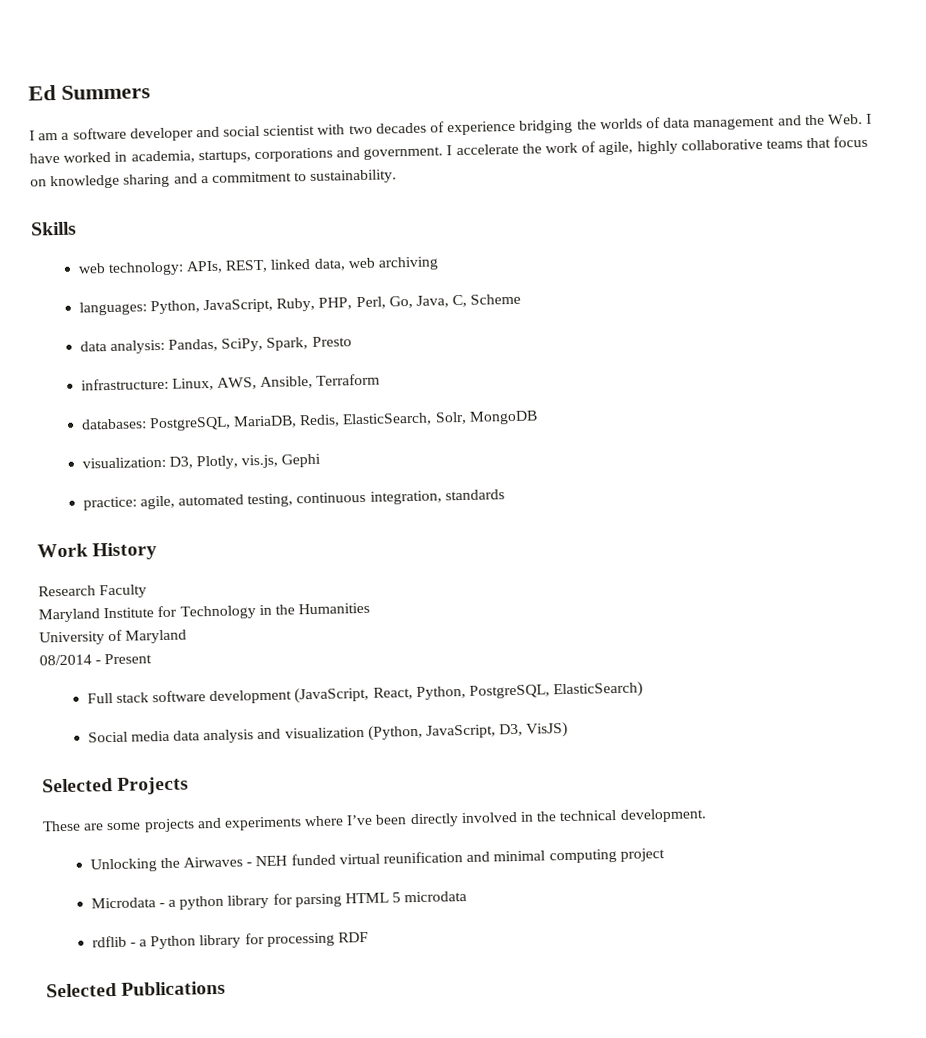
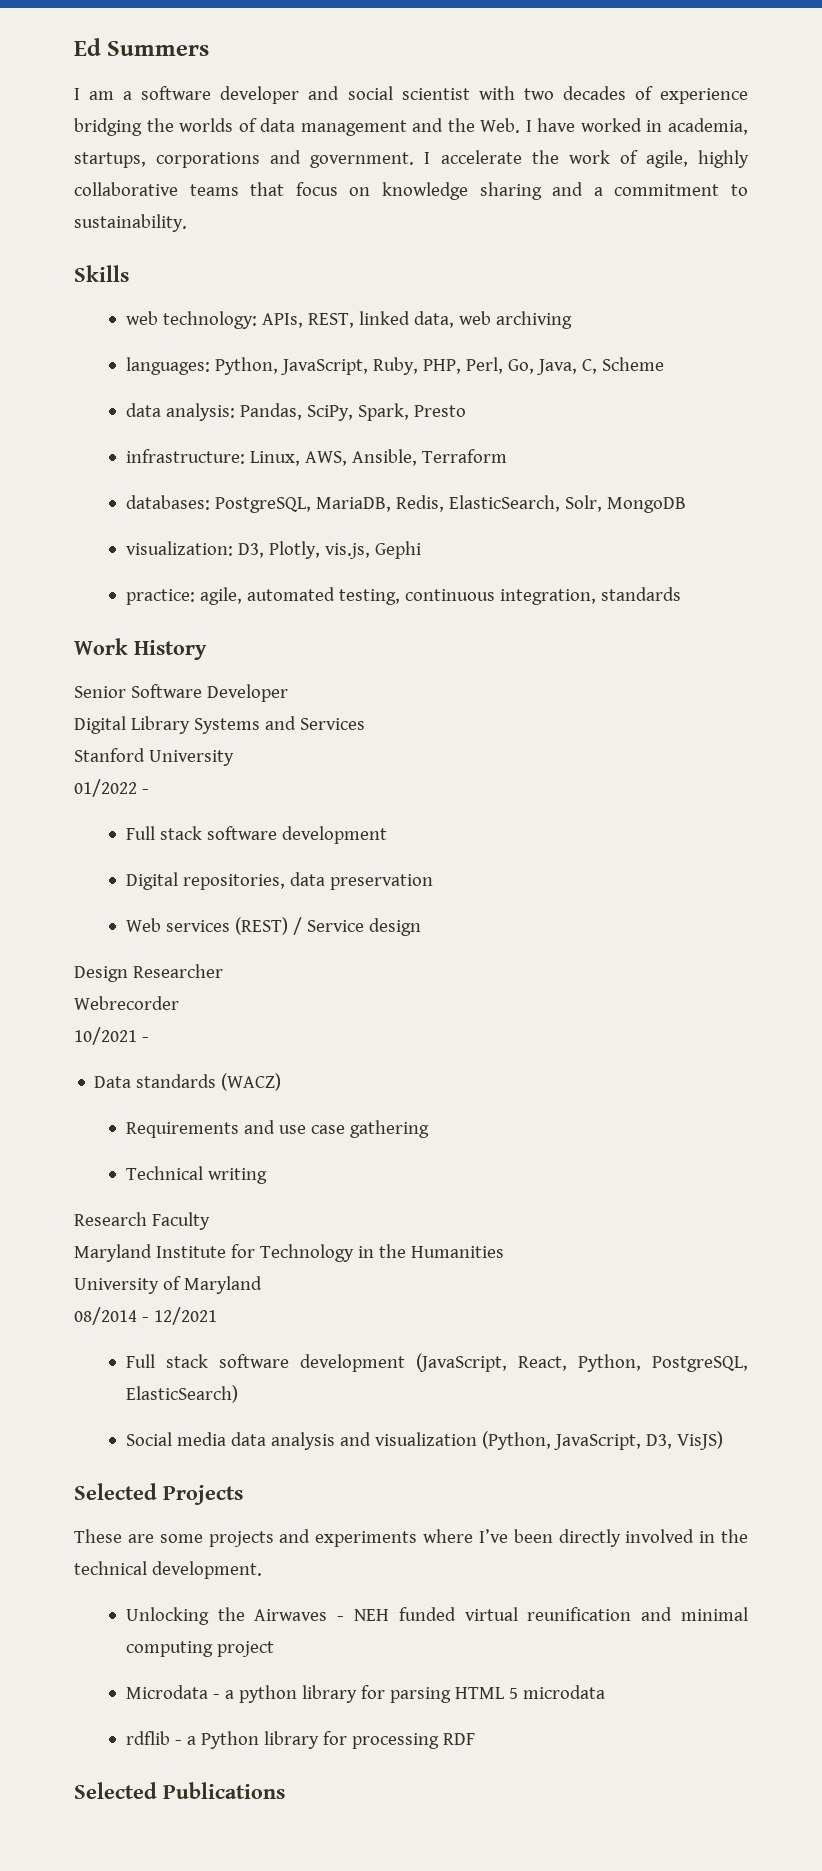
+ Senior Software Developer
+ Digital Library Systems and Services
+ Stanford University
+ 01/2022 -
+ Full stack software development
+ Digital repositories, data preservation
+ Web services (REST) / Service design
+ Design Researcher
+ Webrecorder
+ 10/2021 -
+ Data standards (WACZ)
+ Requirements and use case gathering
+ Technical writing
- 08/2014 - Present
+ 08/2014 - 12/2021

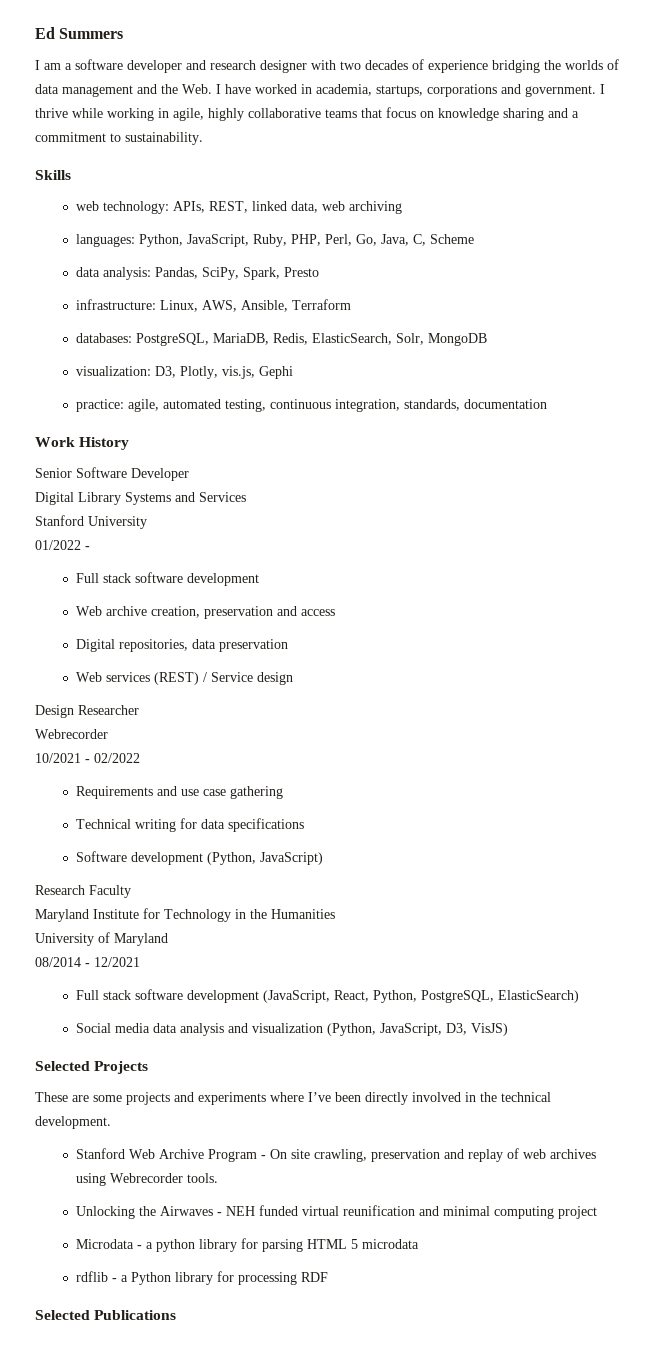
- I am a software developer and social scientist with two decades of experience bridging the worlds of data management and the Web. I have worked in academia, startups, corporations and government.
+ I am a software developer and research designer with two decades of experience bridging the worlds of data management and the Web. I have worked in academia, startups, corporations and government.
- I accelerate the work of agile, highly collaborative teams that focus on knowledge sharing and a commitment to sustainability.
+ I thrive while working in agile, highly collaborative teams that focus on knowledge sharing and a commitment to sustainability.
- practice: agile, automated testing, continuous integration, standards
+ practice: agile, automated testing, continuous integration, standards, documentation
+ Web archive creation, preservation and access
- 10/2021 -
- Data standards (WACZ)
+ 10/2021 - 02/2022
- Technical writing
+ Technical writing for data specifications
+ Software development (Python, JavaScript)
+ Stanford Web Archive Program - On site crawling, preservation and replay of web archives using Webrecorder tools.

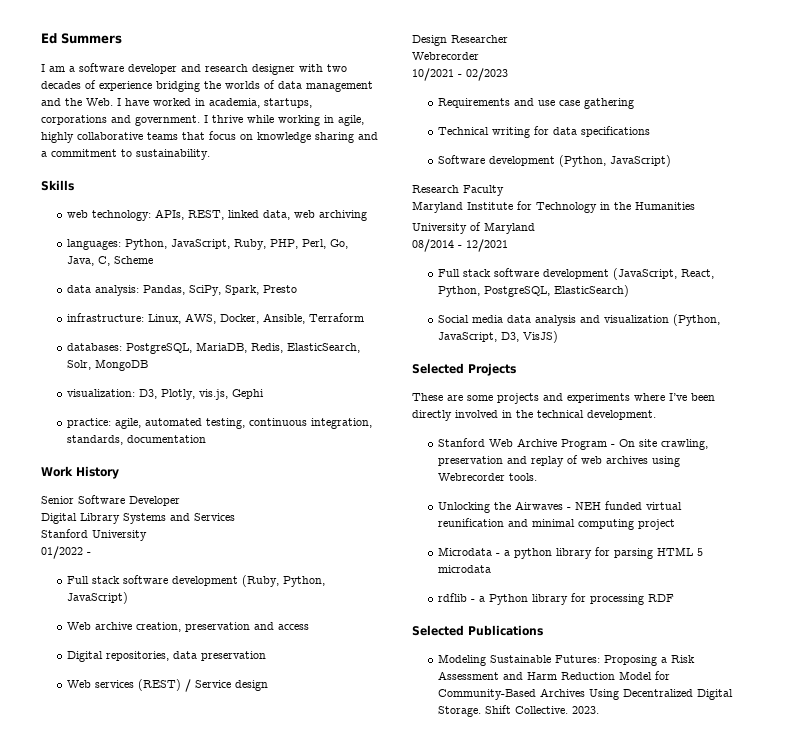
- infrastructure: Linux, AWS, Ansible, Terraform
+ infrastructure: Linux, AWS, Docker, Ansible, Terraform
  01/2022 -
- Full stack software development
+ Full stack software development (Ruby, Python, JavaScript)
- 10/2021 - 02/2022
+ 10/2021 - 02/2023
+ Modeling Sustainable Futures: Proposing a Risk Assessment and Harm Reduction Model for Community-Based Archives Using Decentralized Digital Storage. Shift Collective. 2023.

